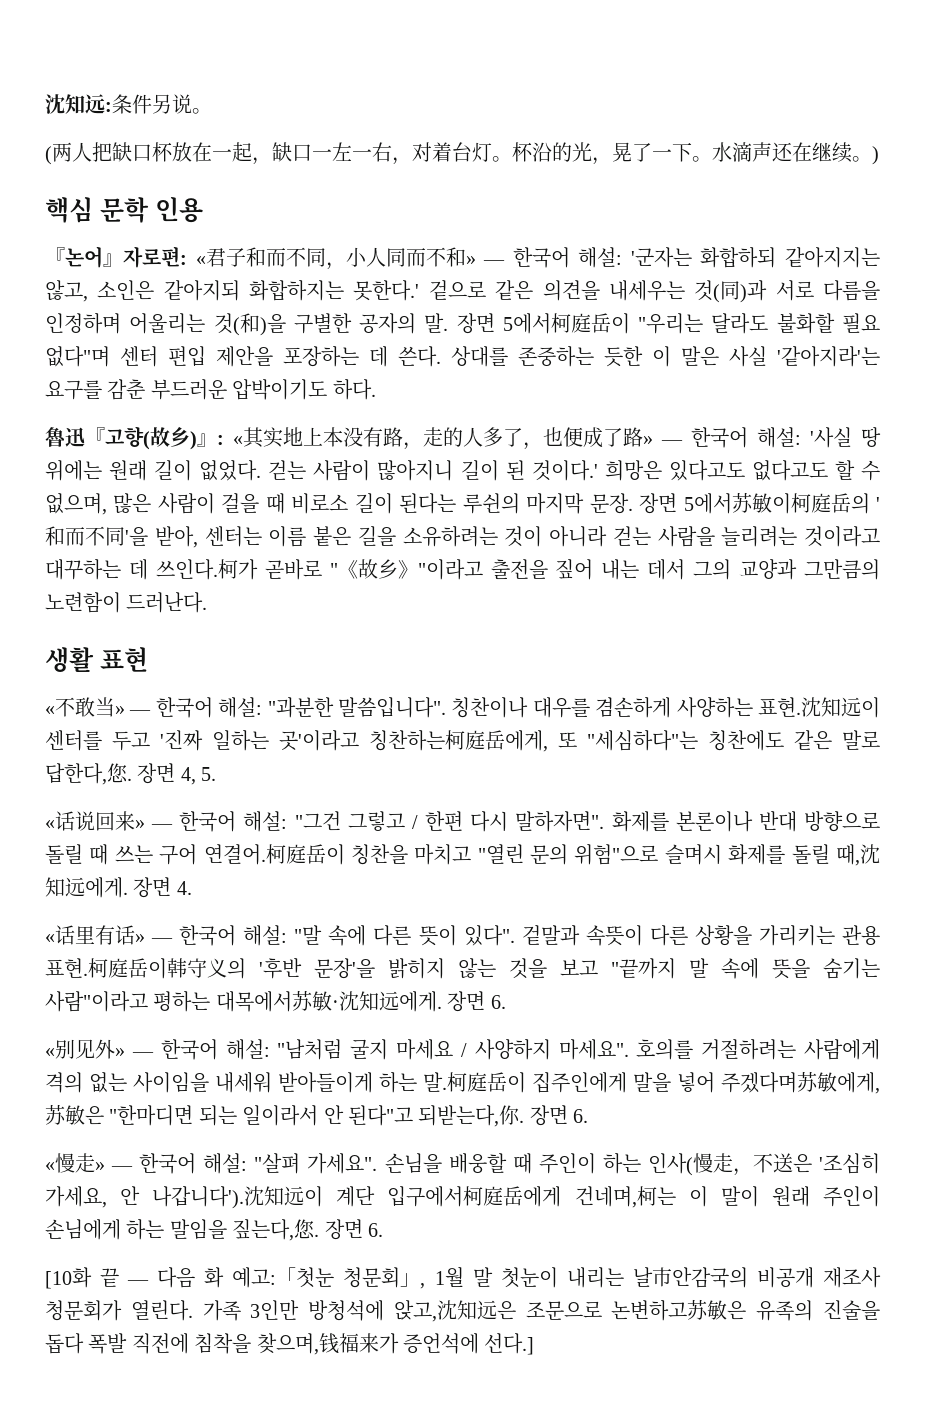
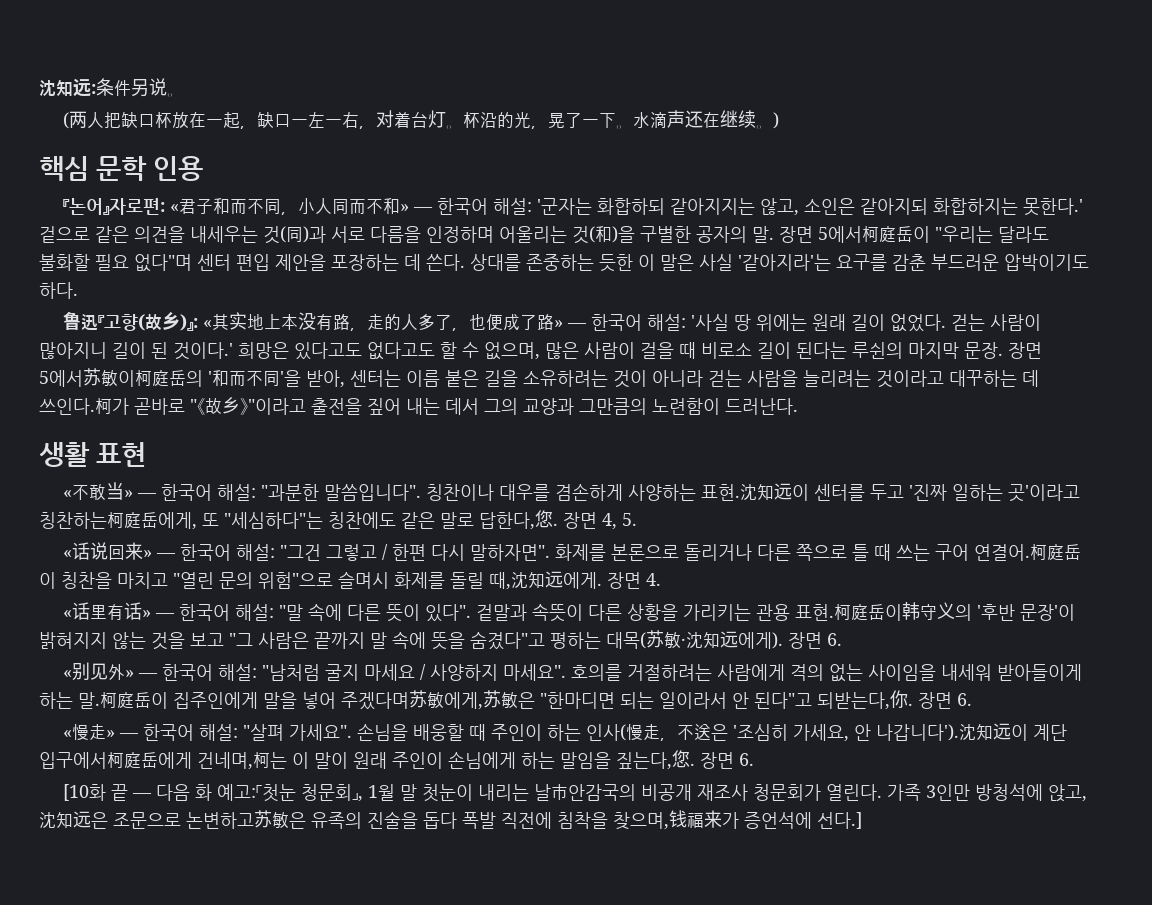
- 魯迅『고향(故乡)』: «其实地上本没有路，走的人多了，也便成了路» — 한국어 해설: '사실 땅 위에는 원래 길이 없었다.
+ 鲁迅『고향(故乡)』: «其实地上本没有路，走的人多了，也便成了路» — 한국어 해설: '사실 땅 위에는 원래 길이 없었다.
- 화제를 본론이나 반대 방향으로 돌릴 때 쓰는 구어 연결어.
+ 화제를 본론으로 돌리거나 다른 쪽으로 틀 때 쓰는 구어 연결어.
- 柯庭岳이韩守义의 '후반 문장'을 밝히지 않는 것을 보고 "끝까지 말 속에 뜻을 숨기는 사람"이라고 평하는 대목에서苏敏·沈知远에게.
+ 柯庭岳이韩守义의 '후반 문장'이 밝혀지지 않는 것을 보고 "그 사람은 끝까지 말 속에 뜻을 숨겼다"고 평하는 대목(苏敏·沈知远에게).

